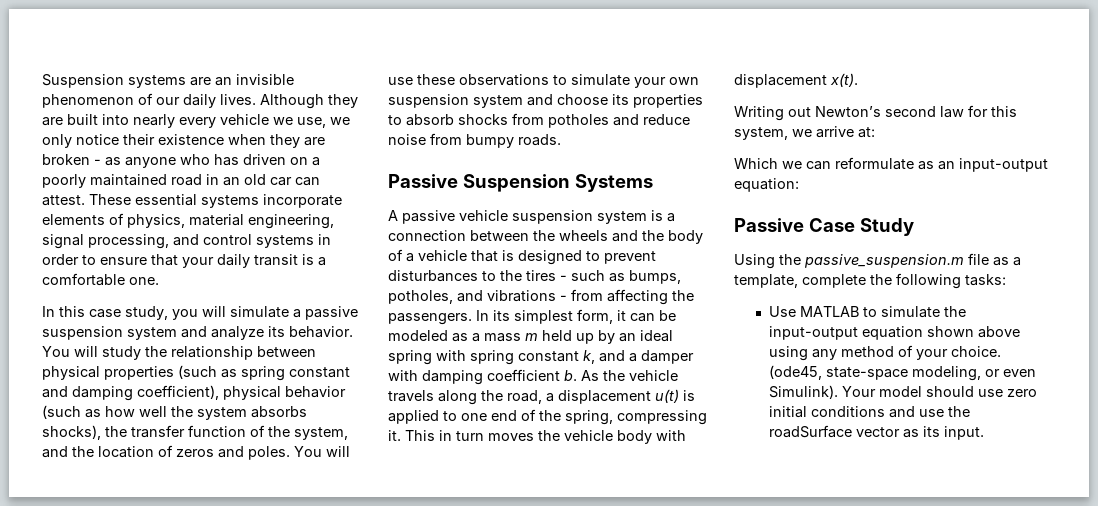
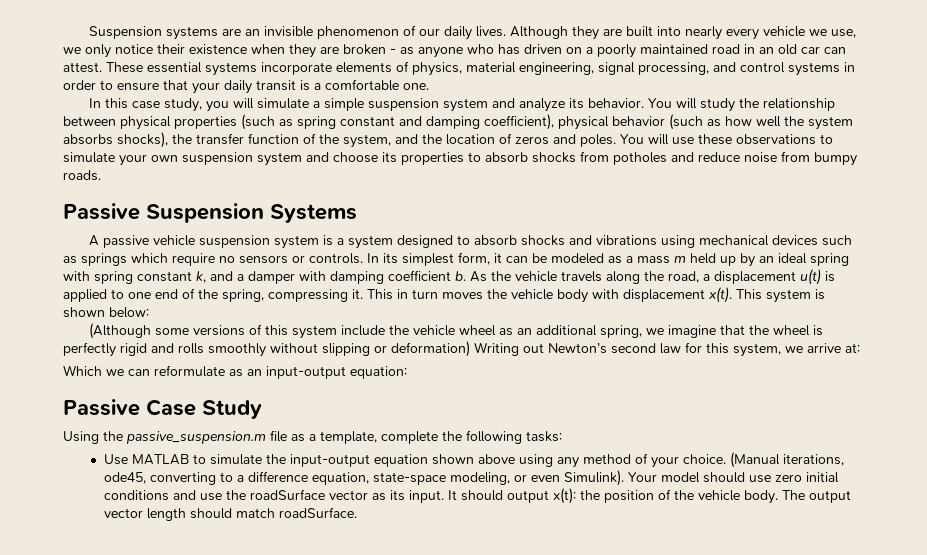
- In this case study, you will simulate a passive suspension system and analyze its behavior.
+ In this case study, you will simulate a simple suspension system and analyze its behavior.
- A passive vehicle suspension system is a connection between the wheels and the body of a vehicle that is designed to prevent disturbances to the tires - such as bumps, potholes, and vibrations - from affecting the passengers.
+ A passive vehicle suspension system is a system designed to absorb shocks and vibrations using mechanical devices such as springs which require no sensors or controls.
- This in turn moves the vehicle body with displacement x(t).
- Writing out Newton’s second law for this system, we arrive at:
+ This in turn moves the vehicle body with displacement x(t). This system is shown below:
+ (Although some versions of this system include the vehicle wheel as an additional spring, we imagine that the wheel is perfectly rigid and rolls smoothly without slipping or deformation) Writing out Newton’s second law for this system, we arrive at:
- (ode45, state-space modeling, or even Simulink).
+ (Manual iterations, ode45, converting to a difference equation, state-space modeling, or even Simulink).
+ It should output x(t): the position of the vehicle body. The output vector length should match roadSurface.

